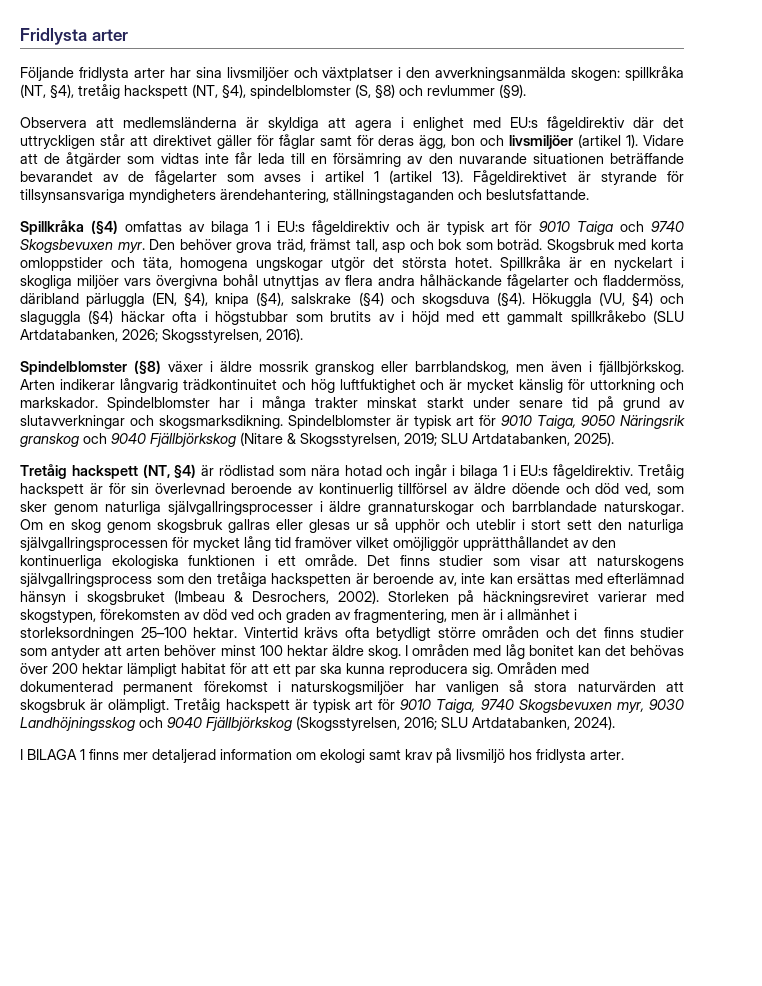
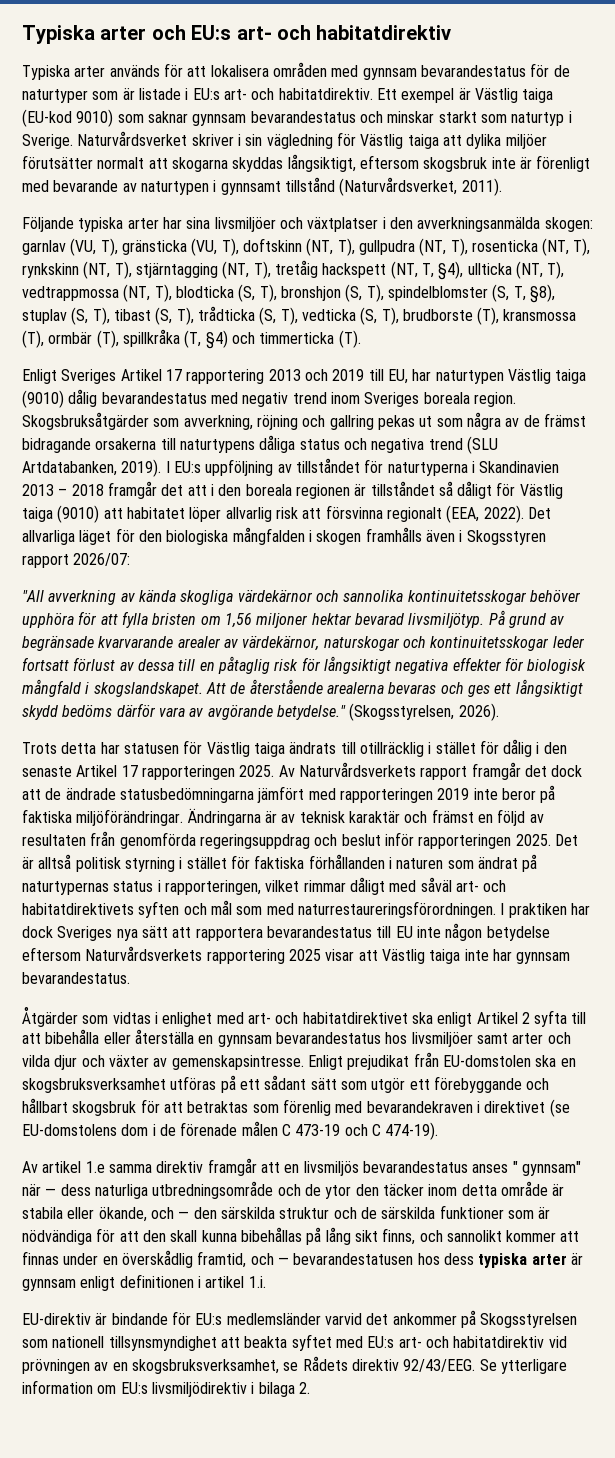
- Fridlysta arter
+ Typiska arter och EU:s art- och habitatdirektiv
+ Typiska arter används för att lokalisera områden med gynnsam bevarandestatus för de naturtyper som är listade i EU:s art- och habitatdirektiv. Ett exempel är Västlig taiga (EU-kod 9010) som saknar gynnsam bevarandestatus och minskar starkt som naturtyp i Sverige. Naturvårdsverket skriver i sin vägledning för Västlig taiga att dylika miljöer förutsätter normalt att skogarna skyddas långsiktigt, eftersom skogsbruk inte är förenligt med bevarande av naturtypen i gynnsamt tillstånd (Naturvårdsverket, 2011).
- Följande fridlysta arter har sina livsmiljöer och växtplatser i den avverkningsanmälda skogen: spillkråka (NT, §4), tretåig hackspett (NT, §4), spindelblomster (S, §8) och revlummer (§9).
- Observera att medlemsländerna är skyldiga att agera i enlighet med EU:s fågeldirektiv där det uttryckligen står att direktivet gäller för fåglar samt för deras ägg, bon och livsmiljöer (artikel 1). Vidare att de åtgärder som vidtas inte får leda till en försämring av den nuvarande situationen beträffande bevarandet av de fågelarter som avses i artikel 1 (artikel 13). Fågeldirektivet är styrande för tillsynsansvariga myndigheters ärendehantering, ställningstaganden och beslutsfattande.
- Spillkråka (§4) omfattas av bilaga 1 i EU:s fågeldirektiv och är typisk art för 9010 Taiga och 9740 Skogsbevuxen myr. Den behöver grova träd, främst tall, asp och bok som boträd. Skogsbruk med korta omloppstider och täta, homogena ungskogar utgör det största hotet. Spillkråka är en nyckelart i skogliga miljöer vars övergivna bohål utnyttjas av flera andra hålhäckande fågelarter och fladdermöss, däribland pärluggla (EN, §4), knipa (§4), salskrake (§4) och skogsduva (§4). Hökuggla (VU, §4) och slaguggla (§4) häckar ofta i högstubbar som brutits av i höjd med ett gammalt spillkråkebo (SLU Artdatabanken, 2026; Skogsstyrelsen, 2016).
- Spindelblomster (§8) växer i äldre mossrik granskog eller barrblandskog, men även i fjällbjörkskog. Arten indikerar långvarig trädkontinuitet och hög luftfuktighet och är mycket känslig för uttorkning och markskador. Spindelblomster har i många trakter minskat starkt under senare tid på grund av slutavverkningar och skogsmarksdikning. Spindelblomster är typisk art för 9010 Taiga, 9050 Näringsrik granskog och 9040 Fjällbjörkskog (Nitare & Skogsstyrelsen, 2019; SLU Artdatabanken, 2025).
- Tretåig hackspett (NT, §4) är rödlistad som nära hotad och ingår i bilaga 1 i EU:s fågeldirektiv. Tretåig hackspett är för sin överlevnad beroende av kontinuerlig tillförsel av äldre döende och död ved, som sker genom naturliga självgallringsprocesser i äldre grannaturskogar och barrblandade naturskogar. Om en skog genom skogsbruk gallras eller glesas ur så upphör och uteblir i stort sett den naturliga självgallringsprocessen för mycket lång tid framöver vilket omöjliggör upprätthållandet av den kontinuerliga ekologiska funktionen i ett område. Det finns studier som visar att naturskogens självgallringsprocess som den tretåiga hackspetten är beroende av, inte kan ersättas med efterlämnad hänsyn i skogsbruket (Imbeau & Desrochers, 2002). Storleken på häckningsreviret varierar med skogstypen, förekomsten av död ved och graden av fragmentering, men är i allmänhet i storleksordningen 25–100 hektar. Vintertid krävs ofta betydligt större områden och det finns studier som antyder att arten behöver minst 100 hektar äldre skog. I områden med låg bonitet kan det behövas över 200 hektar lämpligt habitat för att ett par ska kunna reproducera sig. Områden med dokumenterad permanent förekomst i naturskogsmiljöer har vanligen så stora naturvärden att skogsbruk är olämpligt. Tretåig hackspett är typisk art för 9010 Taiga, 9740 Skogsbevuxen myr, 9030 Landhöjningsskog och 9040 Fjällbjörkskog (Skogsstyrelsen, 2016; SLU Artdatabanken, 2024).
- I BILAGA 1 finns mer detaljerad information om ekologi samt krav på livsmiljö hos fridlysta arter.
+ Följande typiska arter har sina livsmiljöer och växtplatser i den avverkningsanmälda skogen: garnlav (VU, T), gränsticka (VU, T), doftskinn (NT, T), gullpudra (NT, T), rosenticka (NT, T), rynkskinn (NT, T), stjärntagging (NT, T), tretåig hackspett (NT, T, §4), ullticka (NT, T), vedtrappmossa (NT, T), blodticka (S, T), bronshjon (S, T), spindelblomster (S, T, §8), stuplav (S, T), tibast (S, T), trådticka (S, T), vedticka (S, T), brudborste (T), kransmossa (T), ormbär (T), spillkråka (T, §4) och timmerticka (T).
+ Enligt Sveriges Artikel 17 rapportering 2013 och 2019 till EU, har naturtypen Västlig taiga (9010) dålig bevarandestatus med negativ trend inom Sveriges boreala region. Skogsbruksåtgärder som avverkning, röjning och gallring pekas ut som några av de främst bidragande orsakerna till naturtypens dåliga status och negativa trend (SLU Artdatabanken, 2019). I EU:s uppföljning av tillståndet för naturtyperna i Skandinavien 2013 – 2018 framgår det att i den boreala regionen är tillståndet så dåligt för Västlig taiga (9010) att habitatet löper allvarlig risk att försvinna regionalt (EEA, 2022). Det allvarliga läget för den biologiska mångfalden i skogen framhålls även i Skogsstyren rapport 2026/07:
+ "All avverkning av kända skogliga värdekärnor och sannolika kontinuitetsskogar behöver upphöra för att fylla bristen om 1,56 miljoner hektar bevarad livsmiljötyp. På grund av begränsade kvarvarande arealer av värdekärnor, naturskogar och kontinuitetsskogar leder fortsatt förlust av dessa till en påtaglig risk för långsiktigt negativa effekter för biologisk mångfald i skogslandskapet. Att de återstående arealerna bevaras och ges ett långsiktigt skydd bedöms därför vara av avgörande betydelse." (Skogsstyrelsen, 2026).
+ Trots detta har statusen för Västlig taiga ändrats till otillräcklig i stället för dålig i den senaste Artikel 17 rapporteringen 2025. Av Naturvårdsverkets rapport framgår det dock att de ändrade statusbedömningarna jämfört med rapporteringen 2019 inte beror på faktiska miljöförändringar. Ändringarna är av teknisk karaktär och främst en följd av resultaten från genomförda regeringsuppdrag och beslut inför rapporteringen 2025. Det är alltså politisk styrning i stället för faktiska förhållanden i naturen som ändrat på naturtypernas status i rapporteringen, vilket rimmar dåligt med såväl art- och habitatdirektivets syften och mål som med naturrestaureringsförordningen. I praktiken har dock Sveriges nya sätt att rapportera bevarandestatus till EU inte någon betydelse eftersom Naturvårdsverkets rapportering 2025 visar att Västlig taiga inte har gynnsam bevarandestatus.
+ Åtgärder som vidtas i enlighet med art- och habitatdirektivet ska enligt Artikel 2 syfta till att bibehålla eller återställa en gynnsam bevarandestatus hos livsmiljöer samt arter och vilda djur och växter av gemenskapsintresse. Enligt prejudikat från EU-domstolen ska en skogsbruksverksamhet utföras på ett sådant sätt som utgör ett förebyggande och hållbart skogsbruk för att betraktas som förenlig med bevarandekraven i direktivet (se EU-domstolens dom i de förenade målen C 473-19 och C 474-19).
+ Av artikel 1.e samma direktiv framgår att en livsmiljös bevarandestatus anses " gynnsam" när — dess naturliga utbredningsområde och de ytor den täcker inom detta område är stabila eller ökande, och — den särskilda struktur och de särskilda funktioner som är nödvändiga för att den skall kunna bibehållas på lång sikt finns, och sannolikt kommer att finnas under en överskådlig framtid, och — bevarandestatusen hos dess typiska arter är gynnsam enligt definitionen i artikel 1.i.
+ EU-direktiv är bindande för EU:s medlemsländer varvid det ankommer på Skogsstyrelsen som nationell tillsynsmyndighet att beakta syftet med EU:s art- och habitatdirektiv vid prövningen av en skogsbruksverksamhet, se Rådets direktiv 92/43/EEG. Se ytterligare information om EU:s livsmiljödirektiv i bilaga 2.

